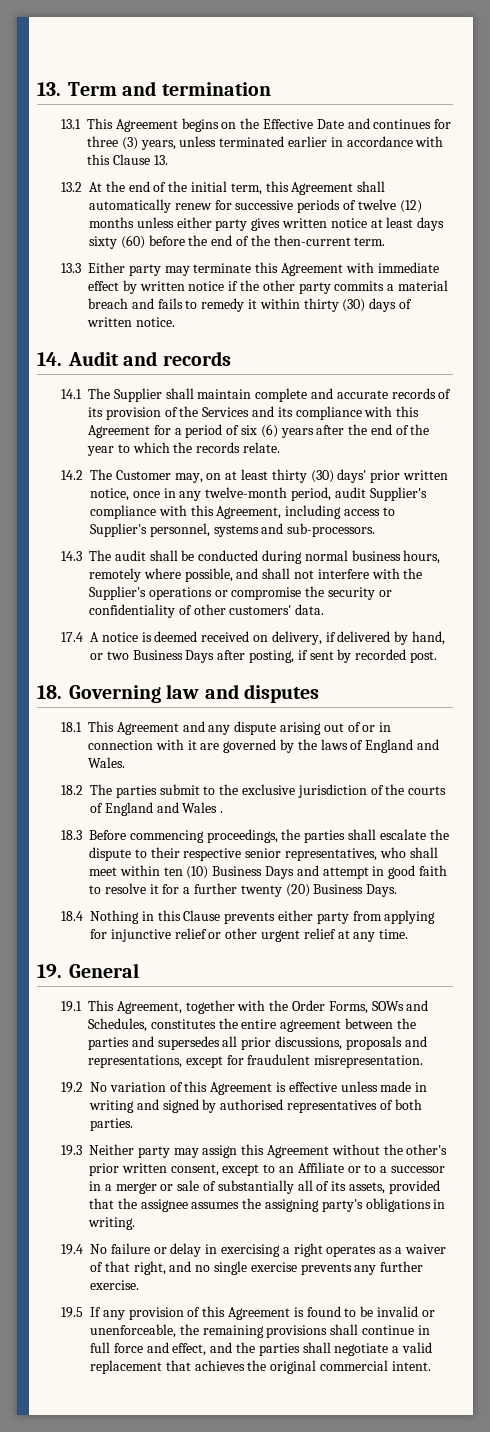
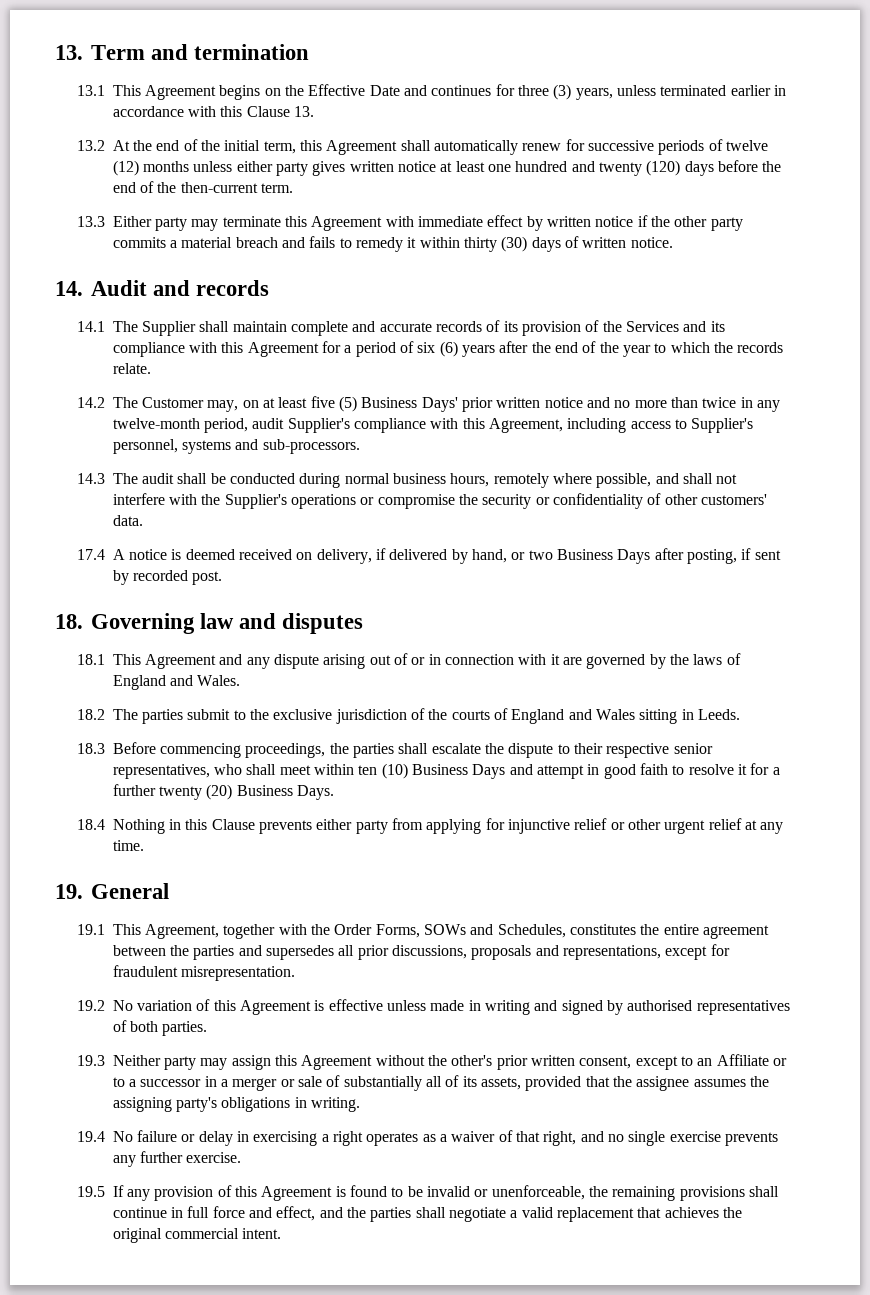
- 13.2 At the end of the initial term, this Agreement shall automatically renew for successive periods of twelve (12) months unless either party gives written notice at least days sixty (60) before the end of the then-current term.
+ 13.2 At the end of the initial term, this Agreement shall automatically renew for successive periods of twelve (12) months unless either party gives written notice at least one hundred and twenty (120) days before the end of the then-current term.
- 14.2 The Customer may, on at least thirty (30) days' prior written notice, once in any twelve-month period, audit Supplier's compliance with this Agreement, including access to Supplier's personnel, systems and sub-processors.
+ 14.2 The Customer may, on at least five (5) Business Days' prior written notice and no more than twice in any twelve-month period, audit Supplier's compliance with this Agreement, including access to Supplier's personnel, systems and sub-processors.
- 18.2 The parties submit to the exclusive jurisdiction of the courts of England and Wales .
+ 18.2 The parties submit to the exclusive jurisdiction of the courts of England and Wales sitting in Leeds.

